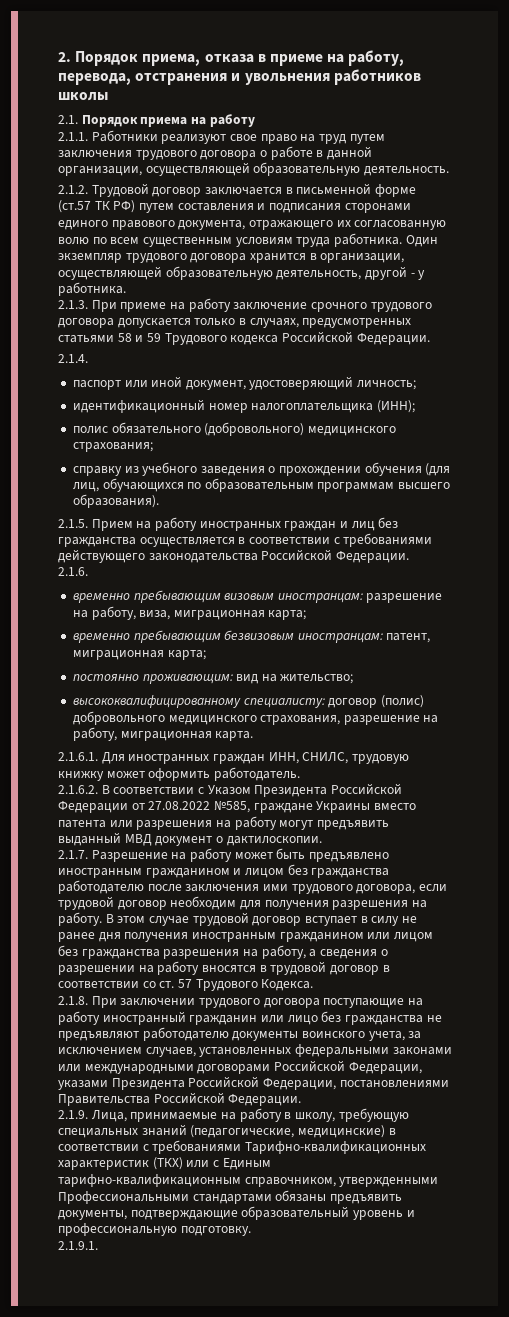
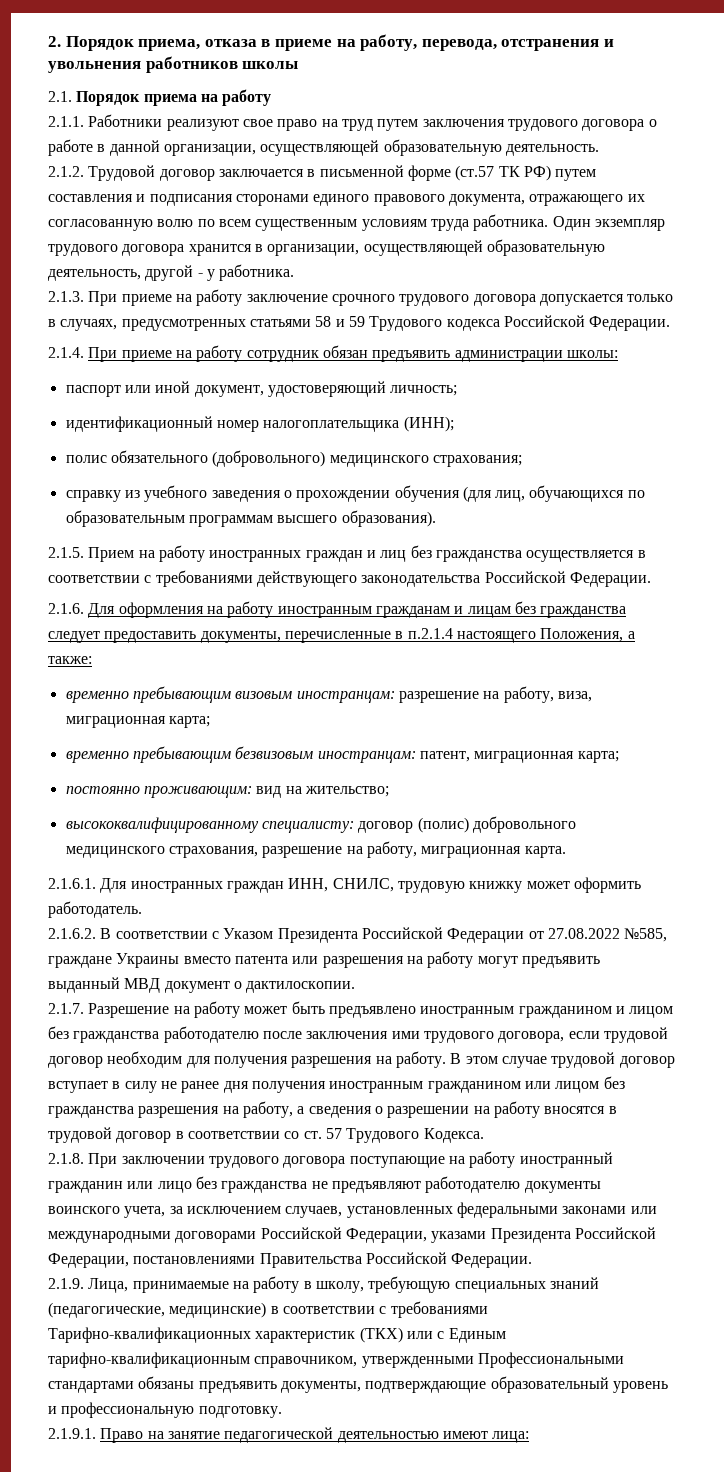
- 2.1.4.
+ 2.1.4. При приеме на работу сотрудник обязан предъявить администрации школы:
- 2.1.6.
+ 2.1.6. Для оформления на работу иностранным гражданам и лицам без гражданства следует предоставить документы, перечисленные в п.2.1.4 настоящего Положения, а также:
- 2.1.9.1.
+ 2.1.9.1. Право на занятие педагогической деятельностью имеют лица:

